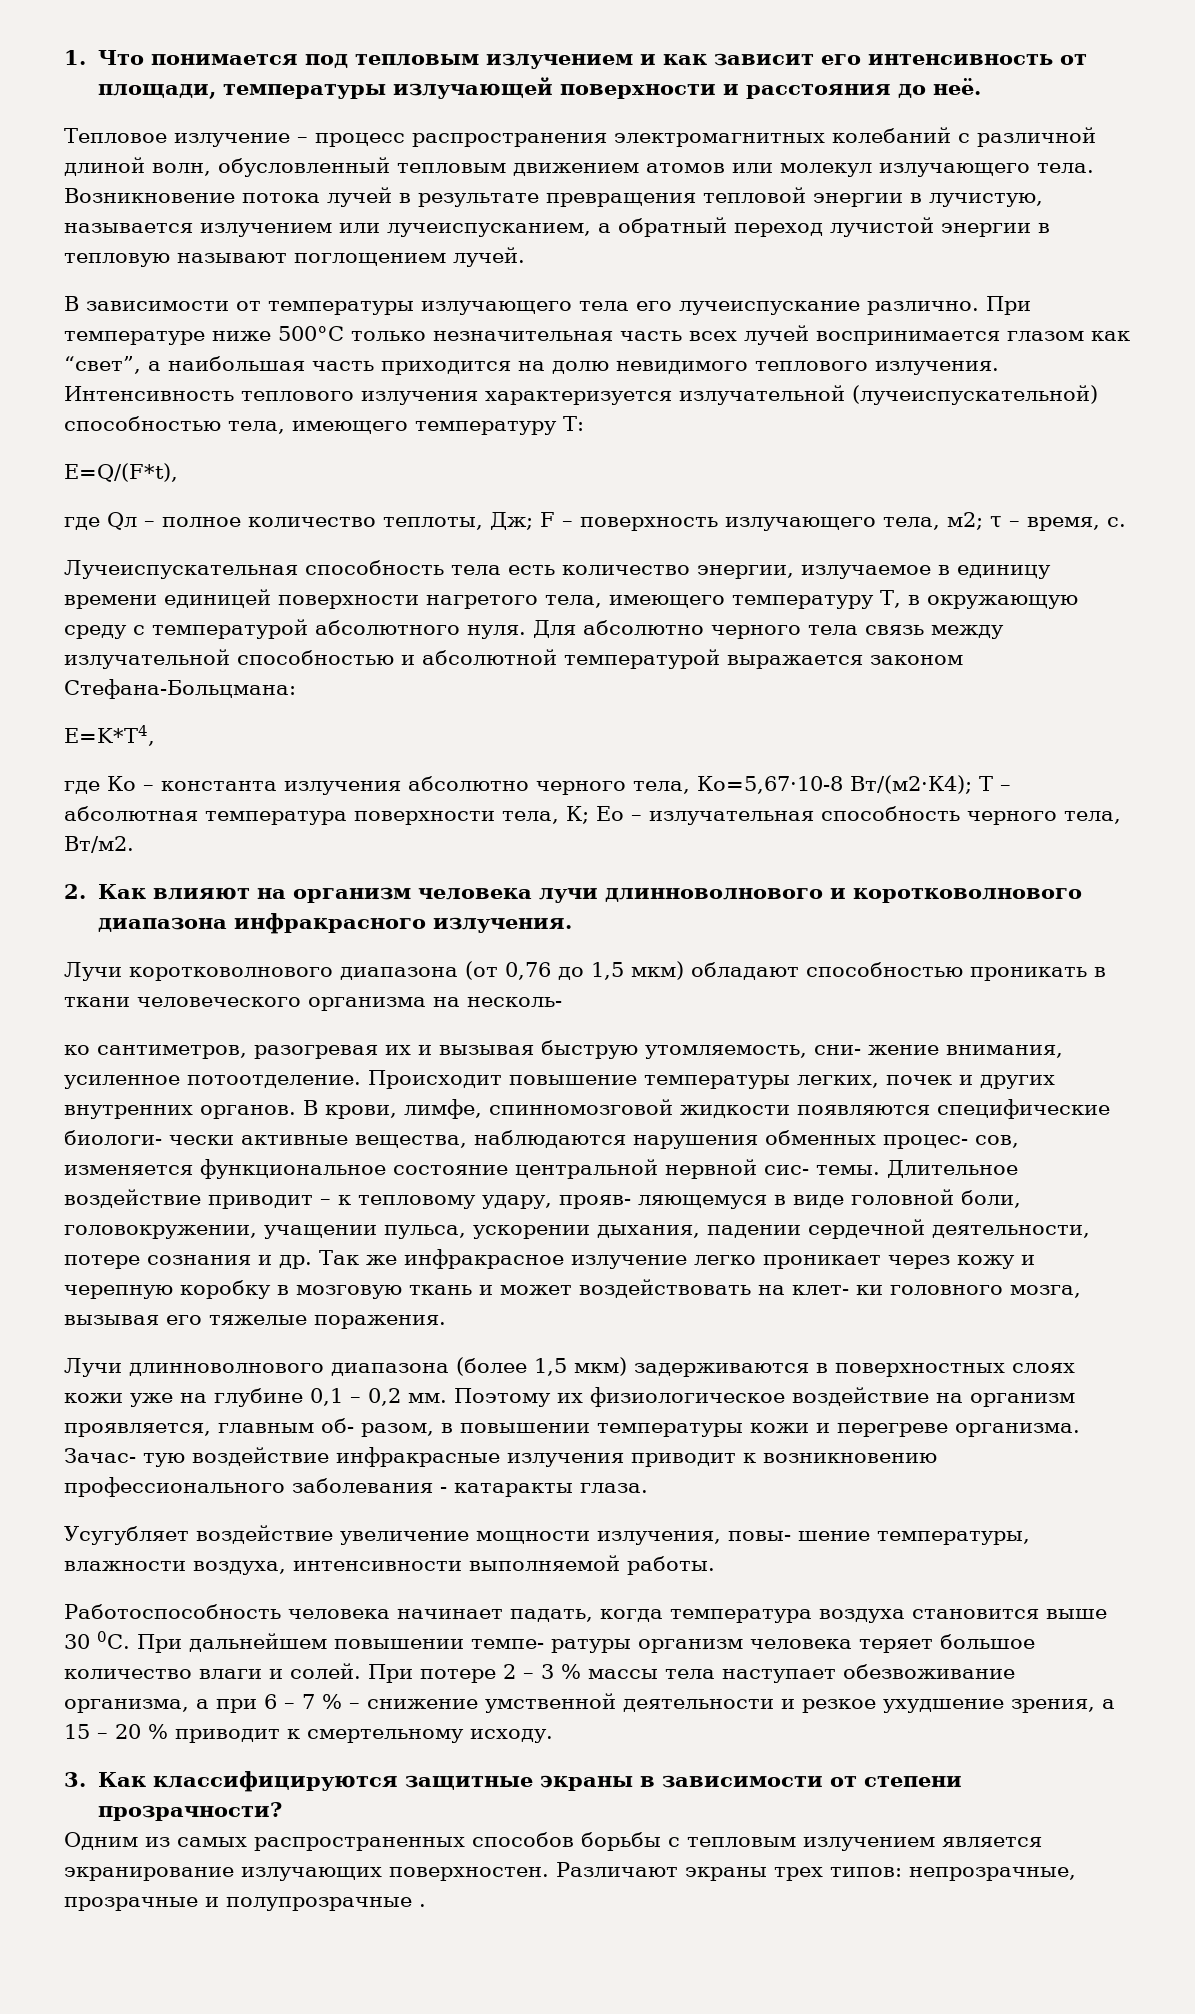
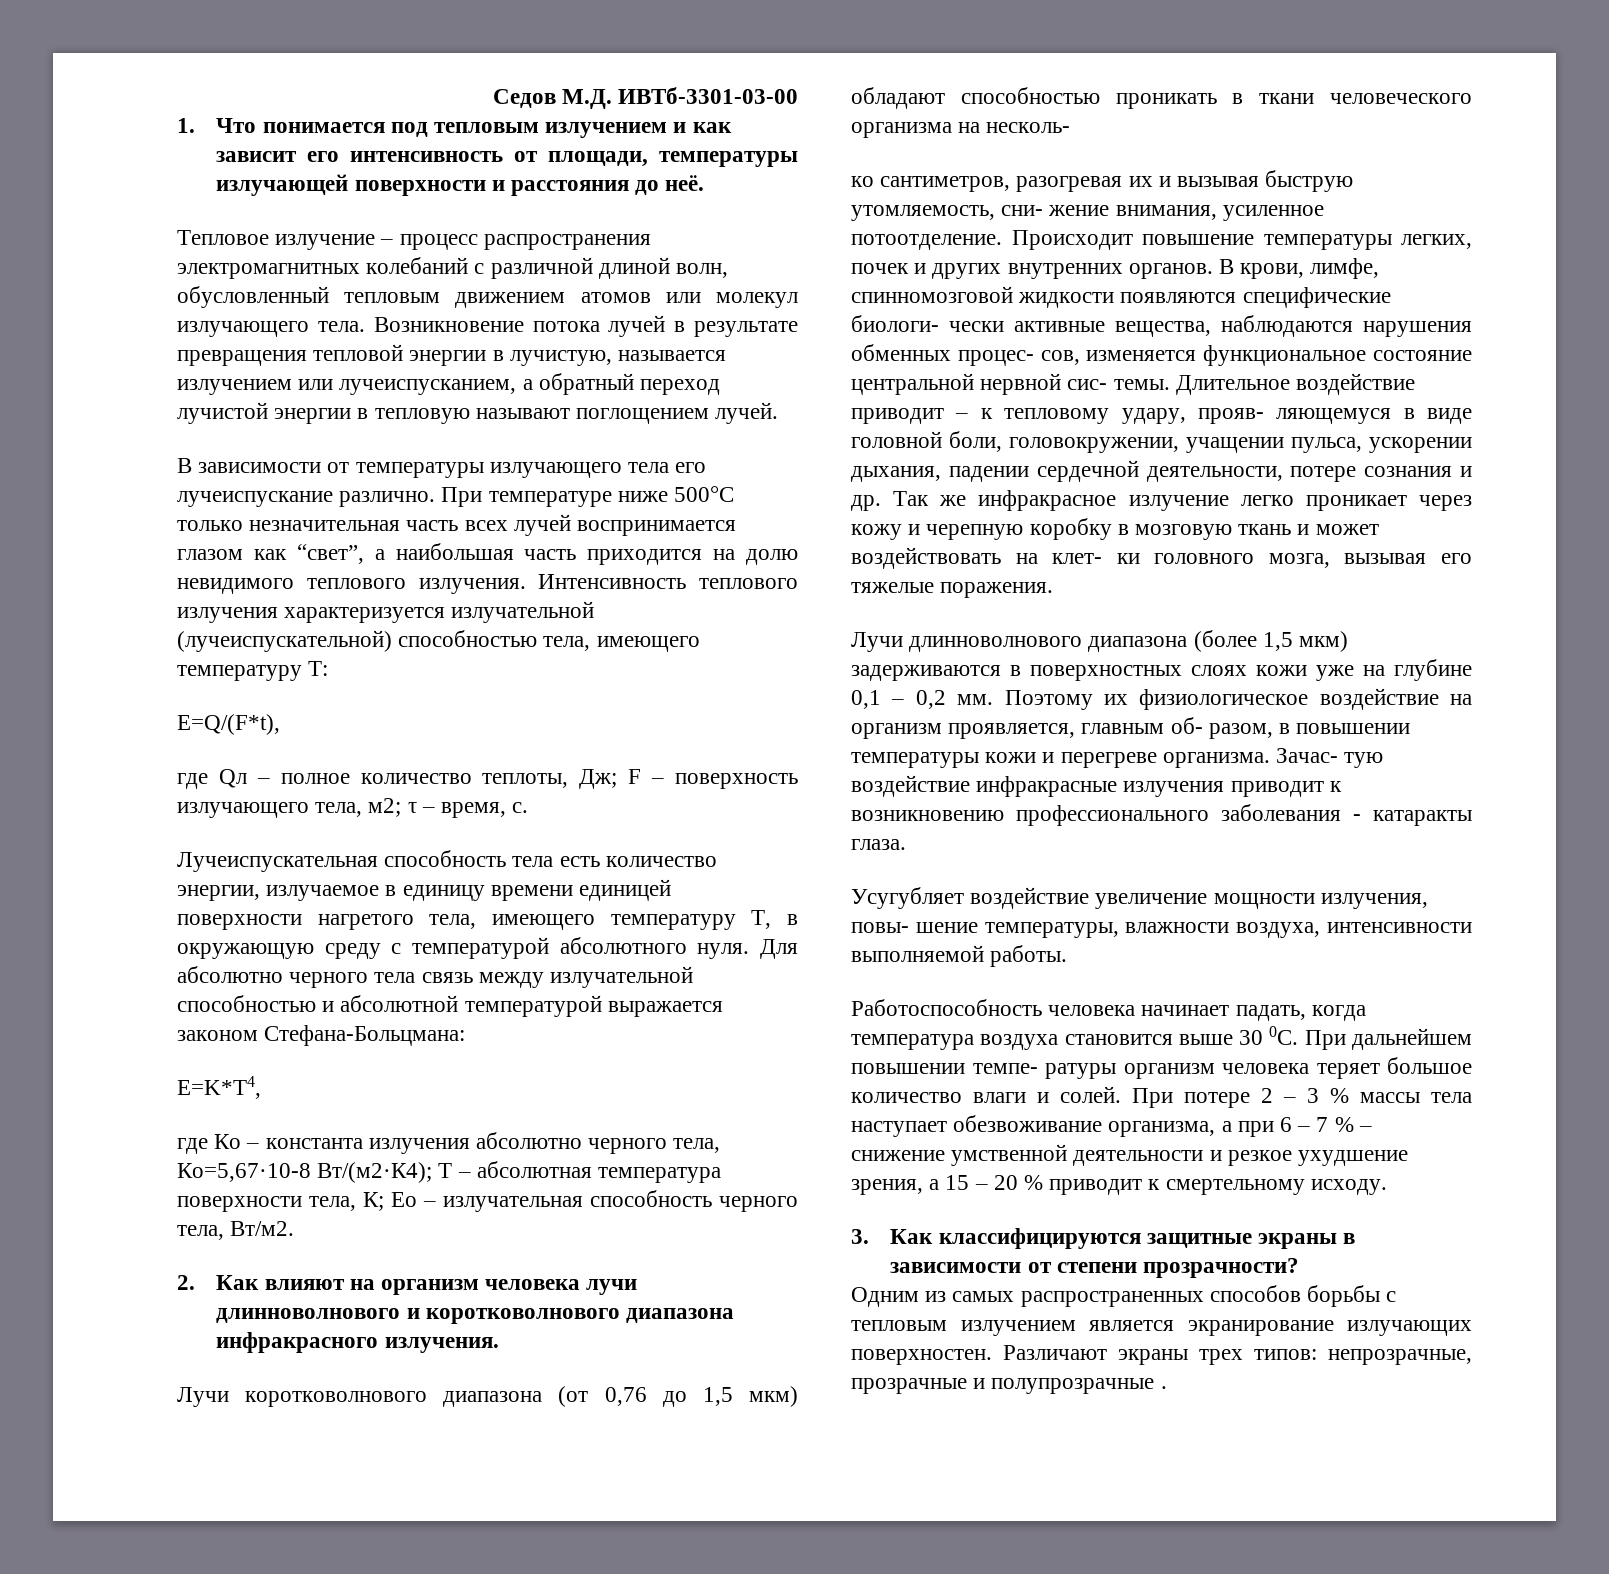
+ Седов М.Д. ИВТб-3301-03-00

